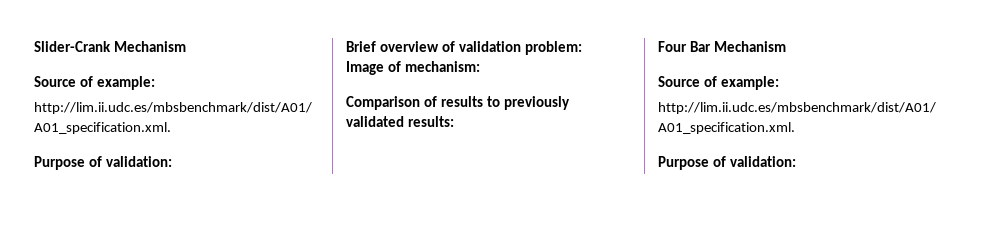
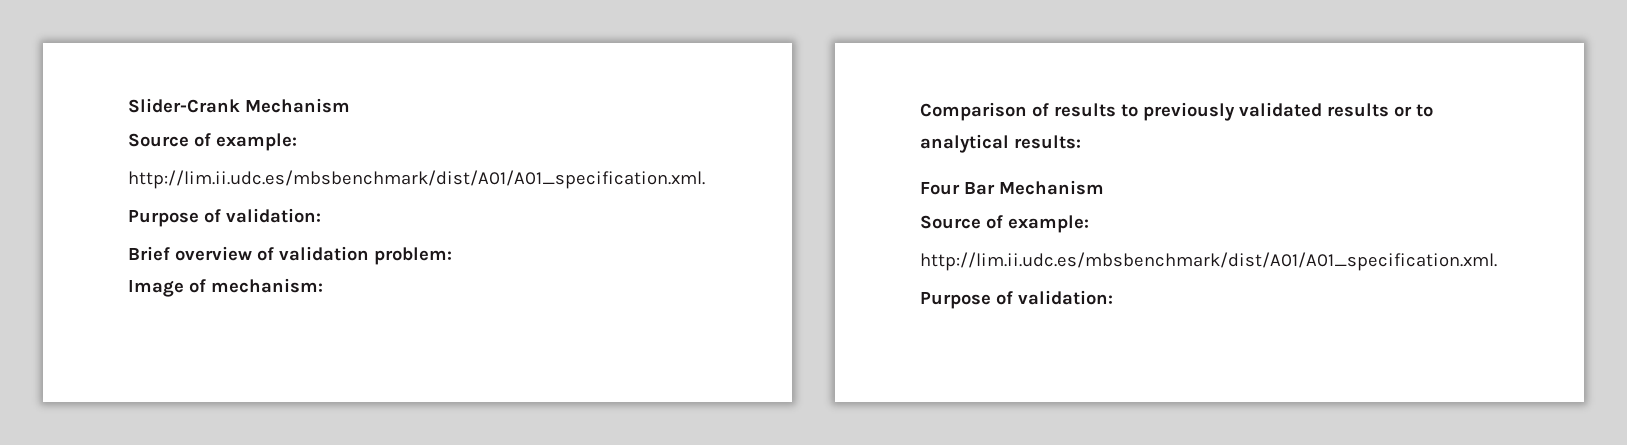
- Comparison of results to previously validated results:
+ Comparison of results to previously validated results or to analytical results:

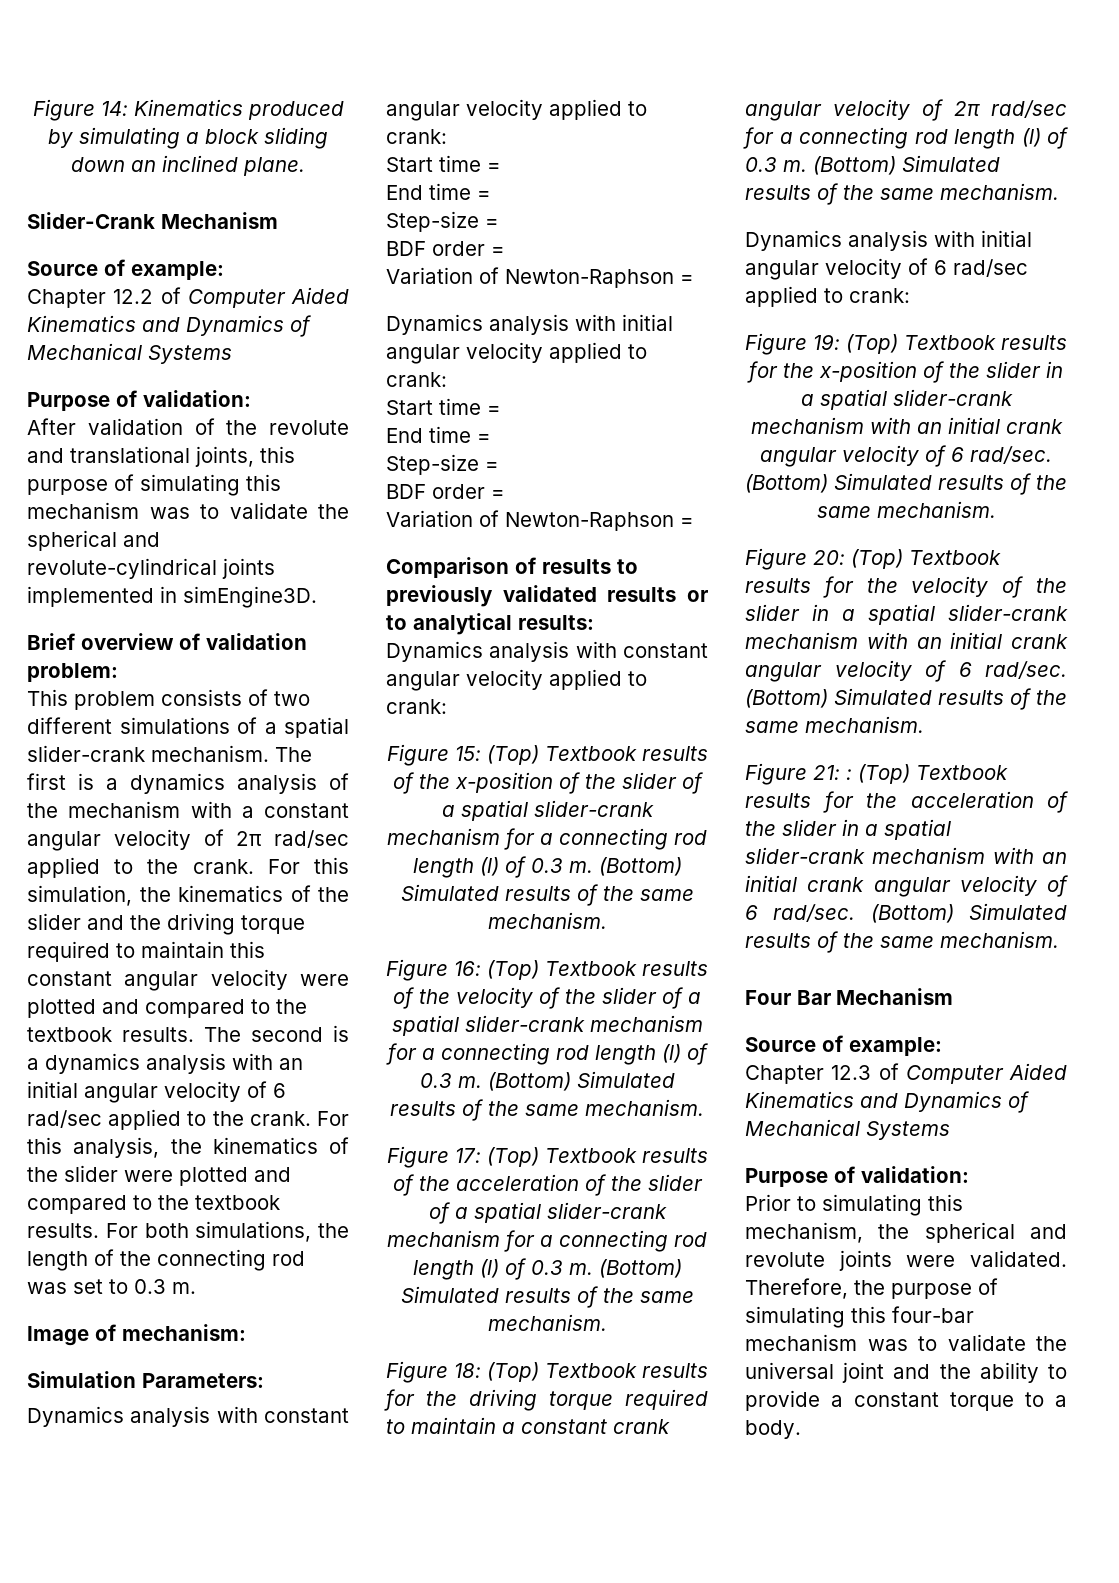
+ Figure 14: Kinematics produced by simulating a block sliding down an inclined plane.
  Slider-Crank Mechanism
  Source of example:
- http://lim.ii.udc.es/mbsbenchmark/dist/A01/A01_specification.xml.
+ Chapter 12.2 of Computer Aided Kinematics and Dynamics of Mechanical Systems
  Purpose of validation:
+ After validation of the revolute and translational joints, this purpose of simulating this mechanism was to validate the spherical and revolute-cylindrical joints implemented in simEngine3D.
+ This problem consists of two different simulations of a spatial slider-crank mechanism. The first is a dynamics analysis of the mechanism with a constant angular velocity of 2π rad/sec applied to the crank. For this simulation, the kinematics of the slider and the driving torque required to maintain this constant angular velocity were plotted and compared to the textbook results. The second is a dynamics analysis with an initial angular velocity of 6 rad/sec applied to the crank. For this analysis, the kinematics of the slider were plotted and compared to the textbook results. For both simulations, the length of the connecting rod was set to 0.3 m.
  Image of mechanism:
+ Simulation Parameters:
+ Dynamics analysis with constant angular velocity applied to crank:
+ Start time =
+ End time =
+ Step-size =
+ BDF order =
+ Variation of Newton-Raphson =
+ Dynamics analysis with initial angular velocity applied to crank:
+ Start time =
+ End time =
+ Step-size =
+ BDF order =
+ Variation of Newton-Raphson =
  Comparison of results to previously validated results or to analytical results:
+ Dynamics analysis with constant angular velocity applied to crank:
+ Figure 15: (Top) Textbook results of the x-position of the slider of a spatial slider-crank mechanism for a connecting rod length (l) of 0.3 m. (Bottom) Simulated results of the same mechanism.
+ Figure 16: (Top) Textbook results of the velocity of the slider of a spatial slider-crank mechanism for a connecting rod length (l) of 0.3 m. (Bottom) Simulated results of the same mechanism.
+ Figure 17: (Top) Textbook results of the acceleration of the slider of a spatial slider-crank mechanism for a connecting rod length (l) of 0.3 m. (Bottom) Simulated results of the same mechanism.
+ Figure 18: (Top) Textbook results for the driving torque required to maintain a constant crank angular velocity of 2π rad/sec for a connecting rod length (l) of 0.3 m. (Bottom) Simulated results of the same mechanism.
+ Dynamics analysis with initial angular velocity of 6 rad/sec applied to crank:
+ Figure 19: (Top) Textbook results for the x-position of the slider in a spatial slider-crank mechanism with an initial crank angular velocity of 6 rad/sec. (Bottom) Simulated results of the same mechanism.
+ Figure 20: (Top) Textbook results for the velocity of the slider in a spatial slider-crank mechanism with an initial crank angular velocity of 6 rad/sec. (Bottom) Simulated results of the same mechanism.
+ Figure 21: : (Top) Textbook results for the acceleration of the slider in a spatial slider-crank mechanism with an initial crank angular velocity of 6 rad/sec. (Bottom) Simulated results of the same mechanism.
  Four Bar Mechanism
  Source of example:
- http://lim.ii.udc.es/mbsbenchmark/dist/A01/A01_specification.xml.
+ Chapter 12.3 of Computer Aided Kinematics and Dynamics of Mechanical Systems
  Purpose of validation:
+ Prior to simulating this mechanism, the spherical and revolute joints were validated. Therefore, the purpose of simulating this four-bar mechanism was to validate the universal joint and the ability to provide a constant torque to a body.

